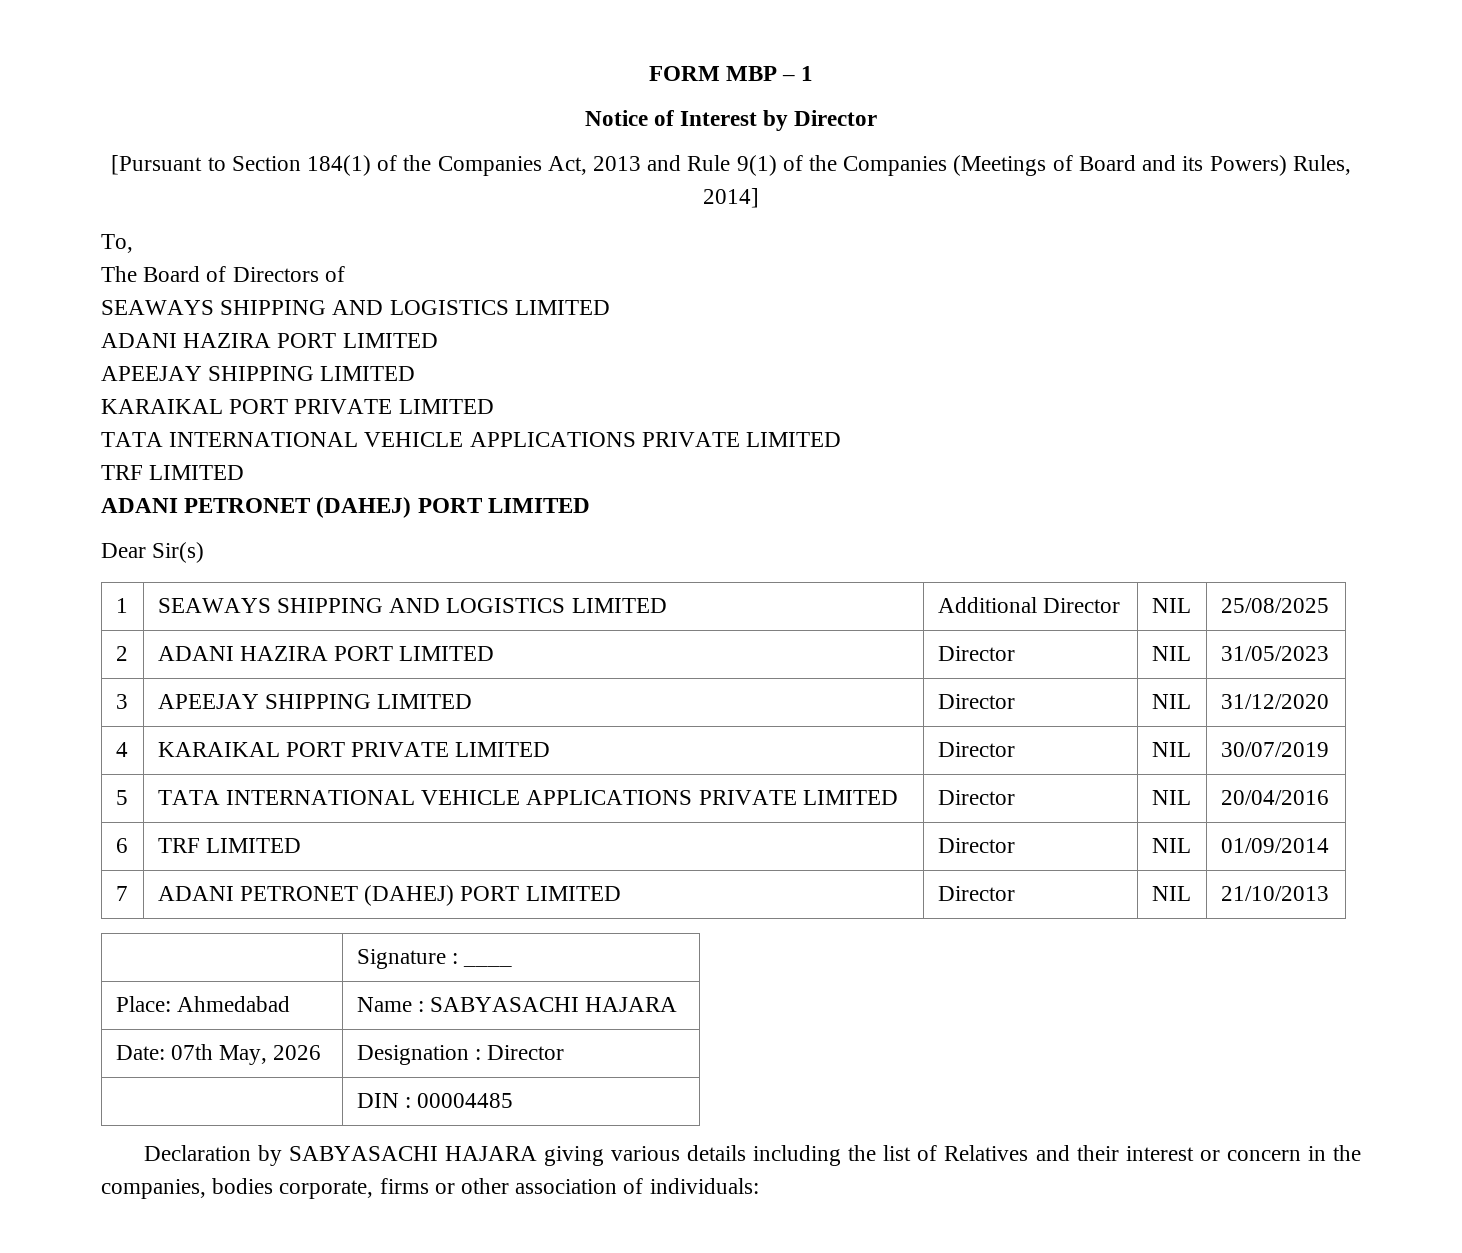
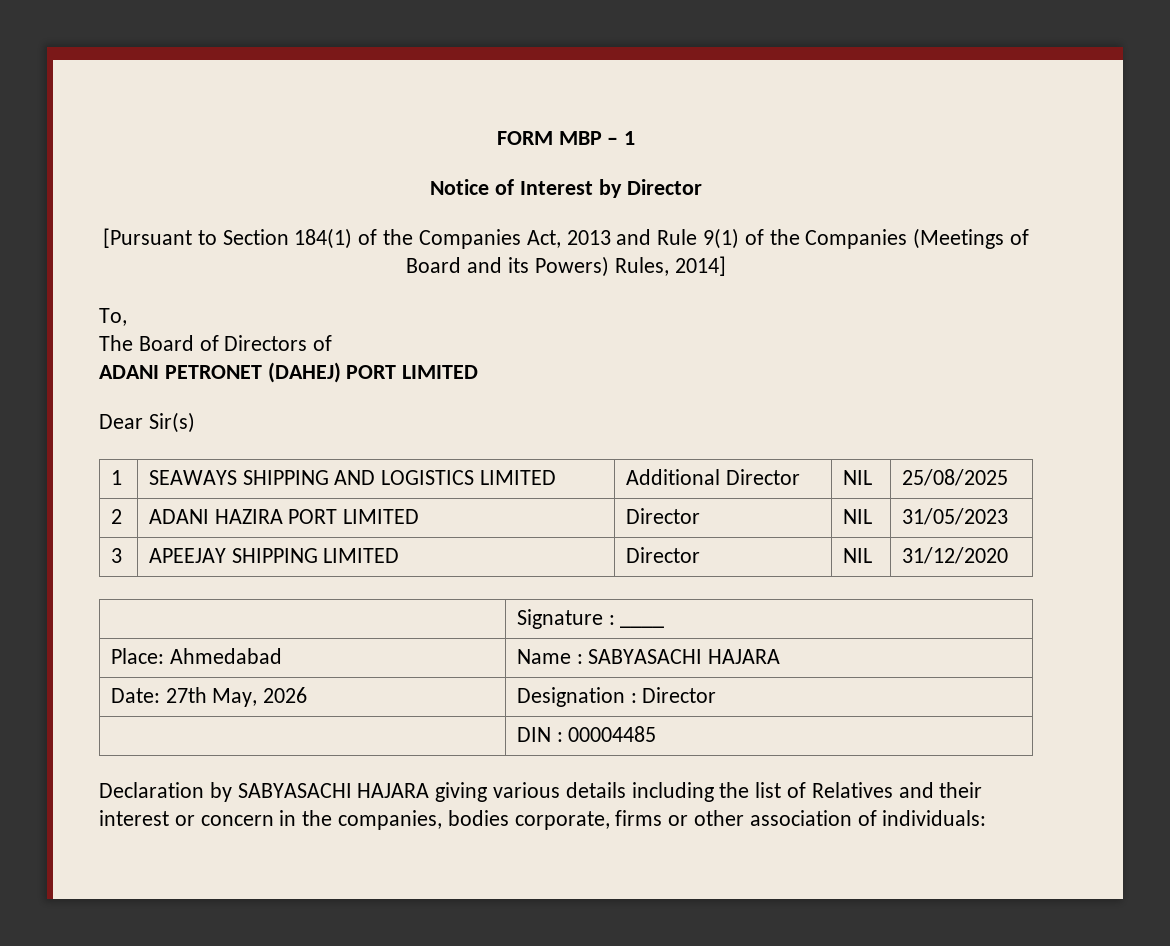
  The Board of Directors of
- SEAWAYS SHIPPING AND LOGISTICS LIMITED
- ADANI HAZIRA PORT LIMITED
- APEEJAY SHIPPING LIMITED
- KARAIKAL PORT PRIVATE LIMITED
- TATA INTERNATIONAL VEHICLE APPLICATIONS PRIVATE LIMITED
- TRF LIMITED
- 4 | KARAIKAL PORT PRIVATE LIMITED | Director | NIL | 30/07/2019
- 5 | TATA INTERNATIONAL VEHICLE APPLICATIONS PRIVATE LIMITED | Director | NIL | 20/04/2016
- 6 | TRF LIMITED | Director | NIL | 01/09/2014
- 7 | ADANI PETRONET (DAHEJ) PORT LIMITED | Director | NIL | 21/10/2013
- Date: 07th May, 2026 | Designation : Director
+ Date: 27th May, 2026 | Designation : Director

